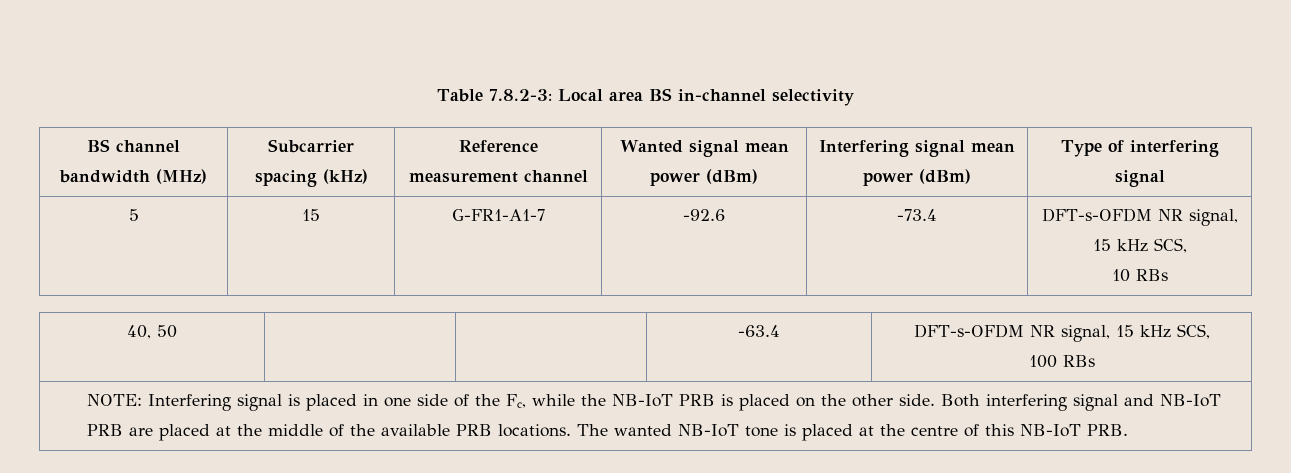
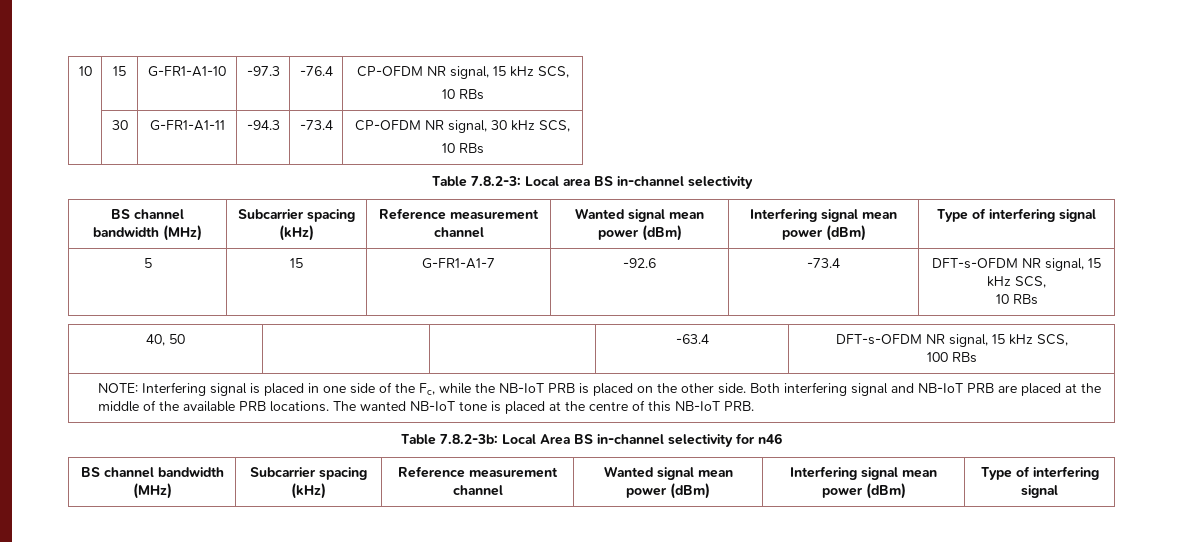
+ 10 | 15 | G-FR1-A1-10 | -97.3 | -76.4 | CP-OFDM NR signal, 15 kHz SCS,
+ 10 RBs
+ | 30 | G-FR1-A1-11 | -94.3 | -73.4 | CP-OFDM NR signal, 30 kHz SCS,
+ 10 RBs
+ Table 7.8.2-3b: Local Area BS in-channel selectivity for n46
+ BS channel bandwidth (MHz) | Subcarrier spacing (kHz) | Reference measurement channel | Wanted signal mean power (dBm) | Interfering signal mean power (dBm) | Type of interfering signal

